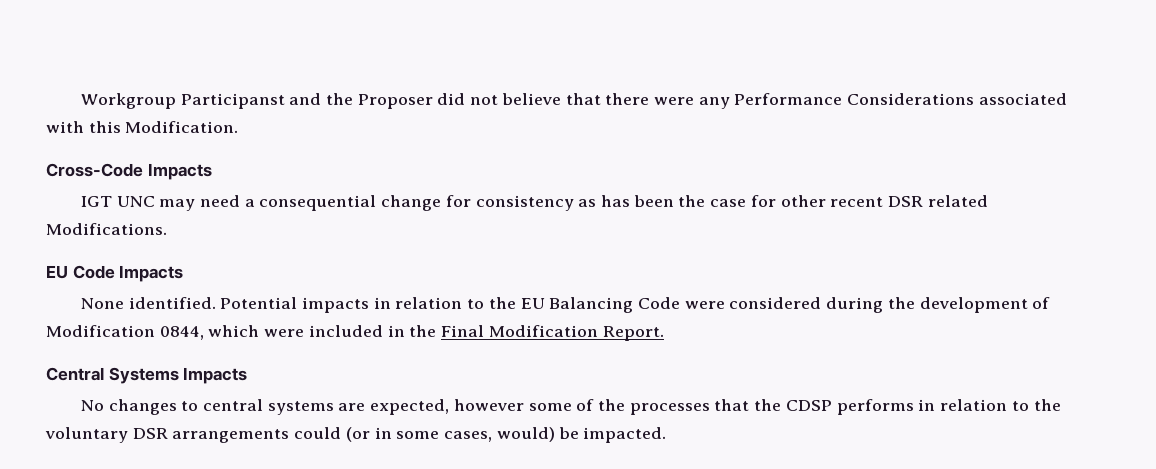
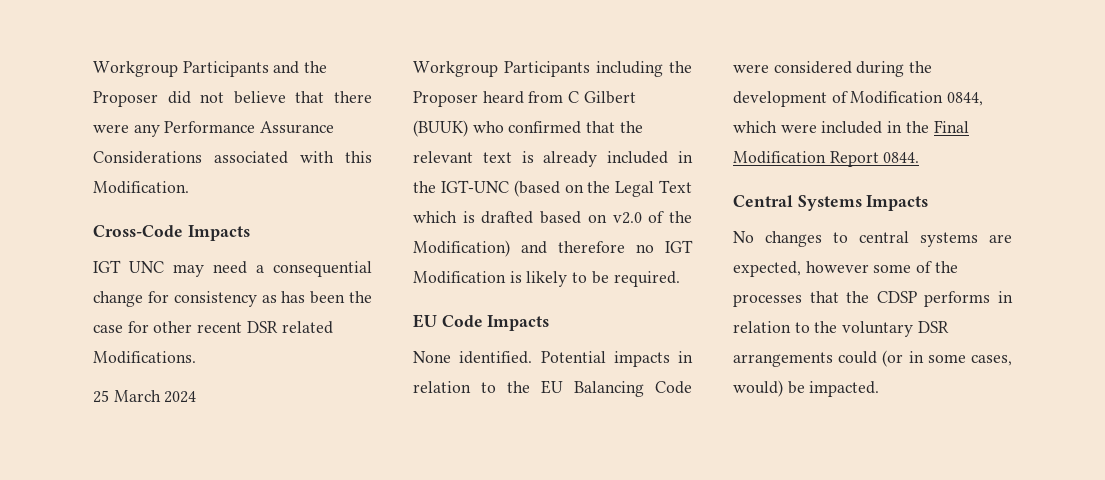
- Workgroup Participanst and the Proposer did not believe that there were any Performance Considerations associated with this Modification.
+ Workgroup Participants and the Proposer did not believe that there were any Performance Assurance Considerations associated with this Modification.
+ 25 March 2024
+ Workgroup Participants including the Proposer heard from C Gilbert (BUUK) who confirmed that the relevant text is already included in the IGT-UNC (based on the Legal Text which is drafted based on v2.0 of the Modification) and therefore no IGT Modification is likely to be required.
- Potential impacts in relation to the EU Balancing Code were considered during the development of Modification 0844, which were included in the Final Modification Report.
+ Potential impacts in relation to the EU Balancing Code were considered during the development of Modification 0844, which were included in the Final Modification Report 0844.

